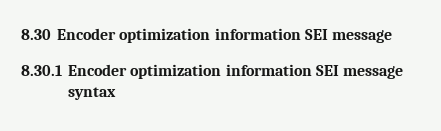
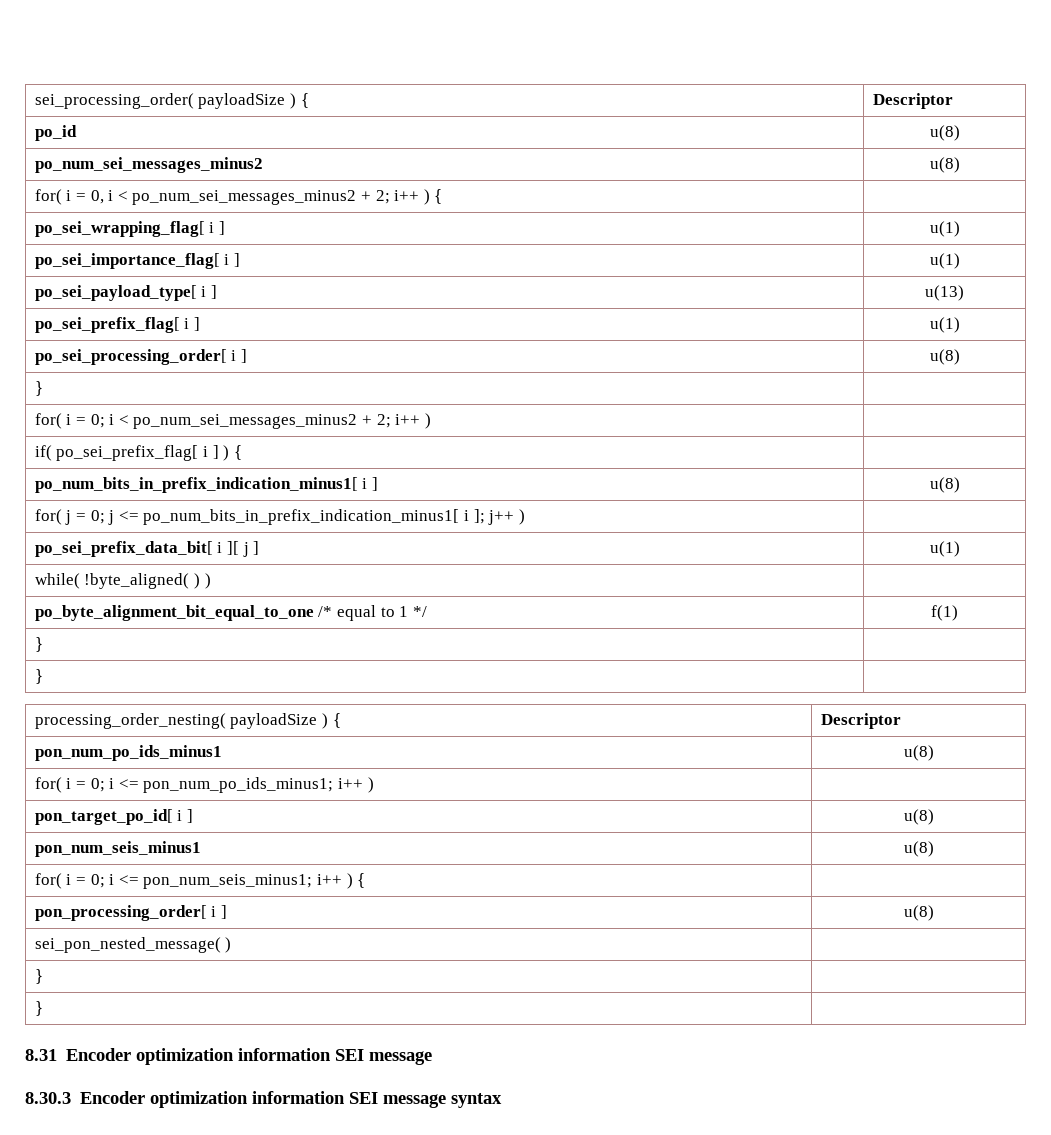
- 8.30 Encoder optimization information SEI message
+ sei_processing_order( payloadSize ) { | Descriptor
+ po_id | u(8)
+ po_num_sei_messages_minus2 | u(8)
+ for( i = 0, i < po_num_sei_messages_minus2 + 2; i++ ) { |
+ po_sei_wrapping_flag[ i ] | u(1)
+ po_sei_importance_flag[ i ] | u(1)
+ po_sei_payload_type[ i ] | u(13)
+ po_sei_prefix_flag[ i ] | u(1)
+ po_sei_processing_order[ i ] | u(8)
+ } |
+ for( i = 0; i < po_num_sei_messages_minus2 + 2; i++ ) |
+ if( po_sei_prefix_flag[ i ] ) { |
+ po_num_bits_in_prefix_indication_minus1[ i ] | u(8)
+ for( j = 0; j <= po_num_bits_in_prefix_indication_minus1[ i ]; j++ ) |
+ po_sei_prefix_data_bit[ i ][ j ] | u(1)
+ while( !byte_aligned( ) ) |
+ po_byte_alignment_bit_equal_to_one /* equal to 1 */ | f(1)
+ } |
+ } |
+ processing_order_nesting( payloadSize ) { | Descriptor
+ pon_num_po_ids_minus1 | u(8)
+ for( i = 0; i <= pon_num_po_ids_minus1; i++ ) |
+ pon_target_po_id[ i ] | u(8)
+ pon_num_seis_minus1 | u(8)
+ for( i = 0; i <= pon_num_seis_minus1; i++ ) { |
+ pon_processing_order[ i ] | u(8)
+ sei_pon_nested_message( ) |
+ } |
+ } |
+ 8.31 Encoder optimization information SEI message
- 8.30.1 Encoder optimization information SEI message syntax
+ 8.30.3 Encoder optimization information SEI message syntax

